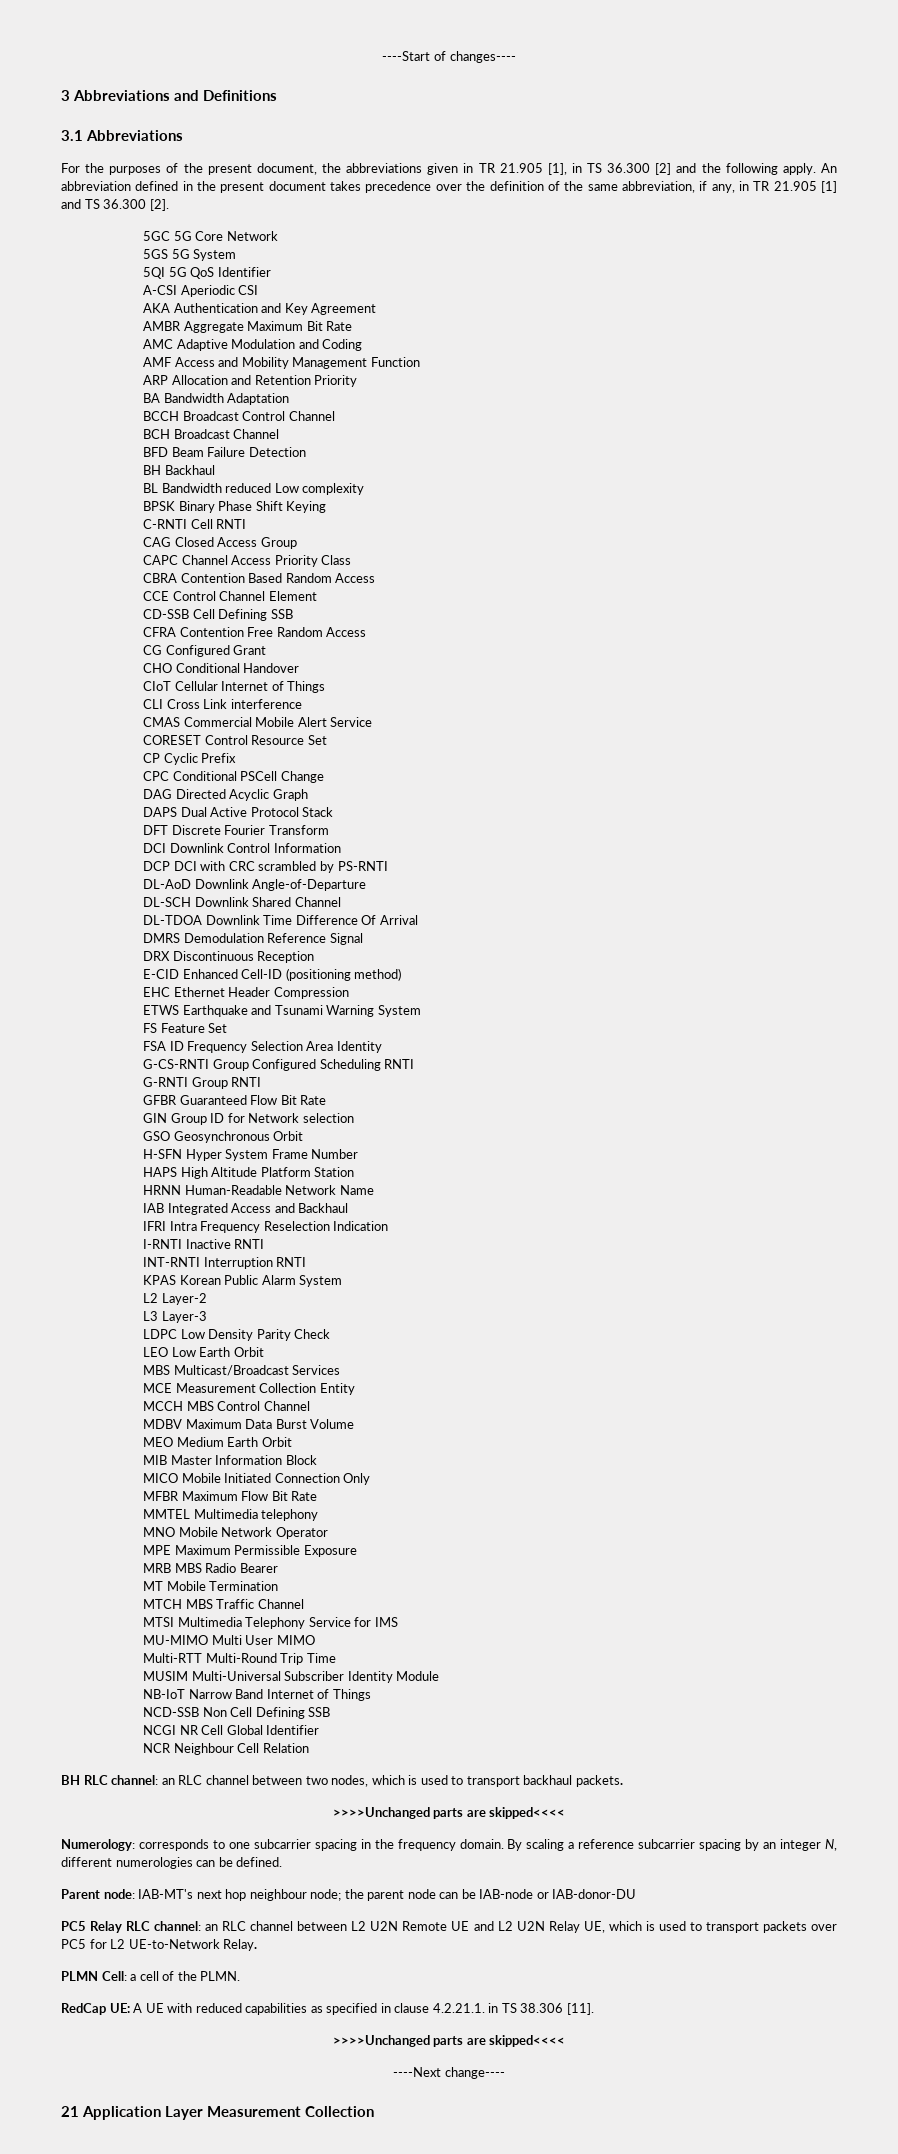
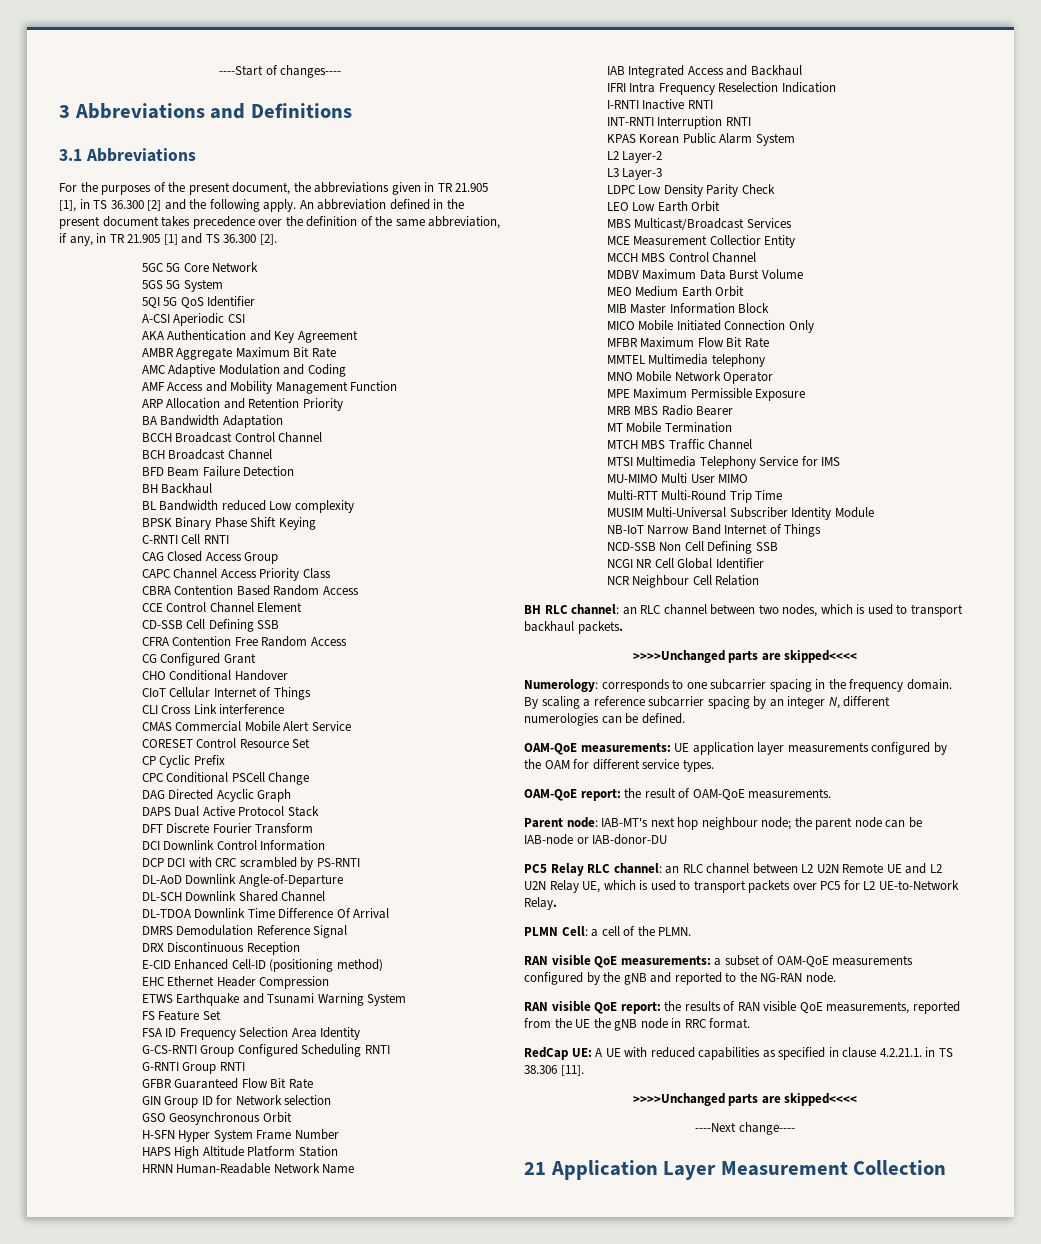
- MCE Measurement Collection Entity
+ MCE Measurement Collectior Entity
+ OAM-QoE measurements: UE application layer measurements configured by the OAM for different service types.
+ OAM-QoE report: the result of OAM-QoE measurements.
+ RAN visible QoE measurements: a subset of OAM-QoE measurements configured by the gNB and reported to the NG-RAN node.
+ RAN visible QoE report: the results of RAN visible QoE measurements, reported from the UE the gNB node in RRC format.

